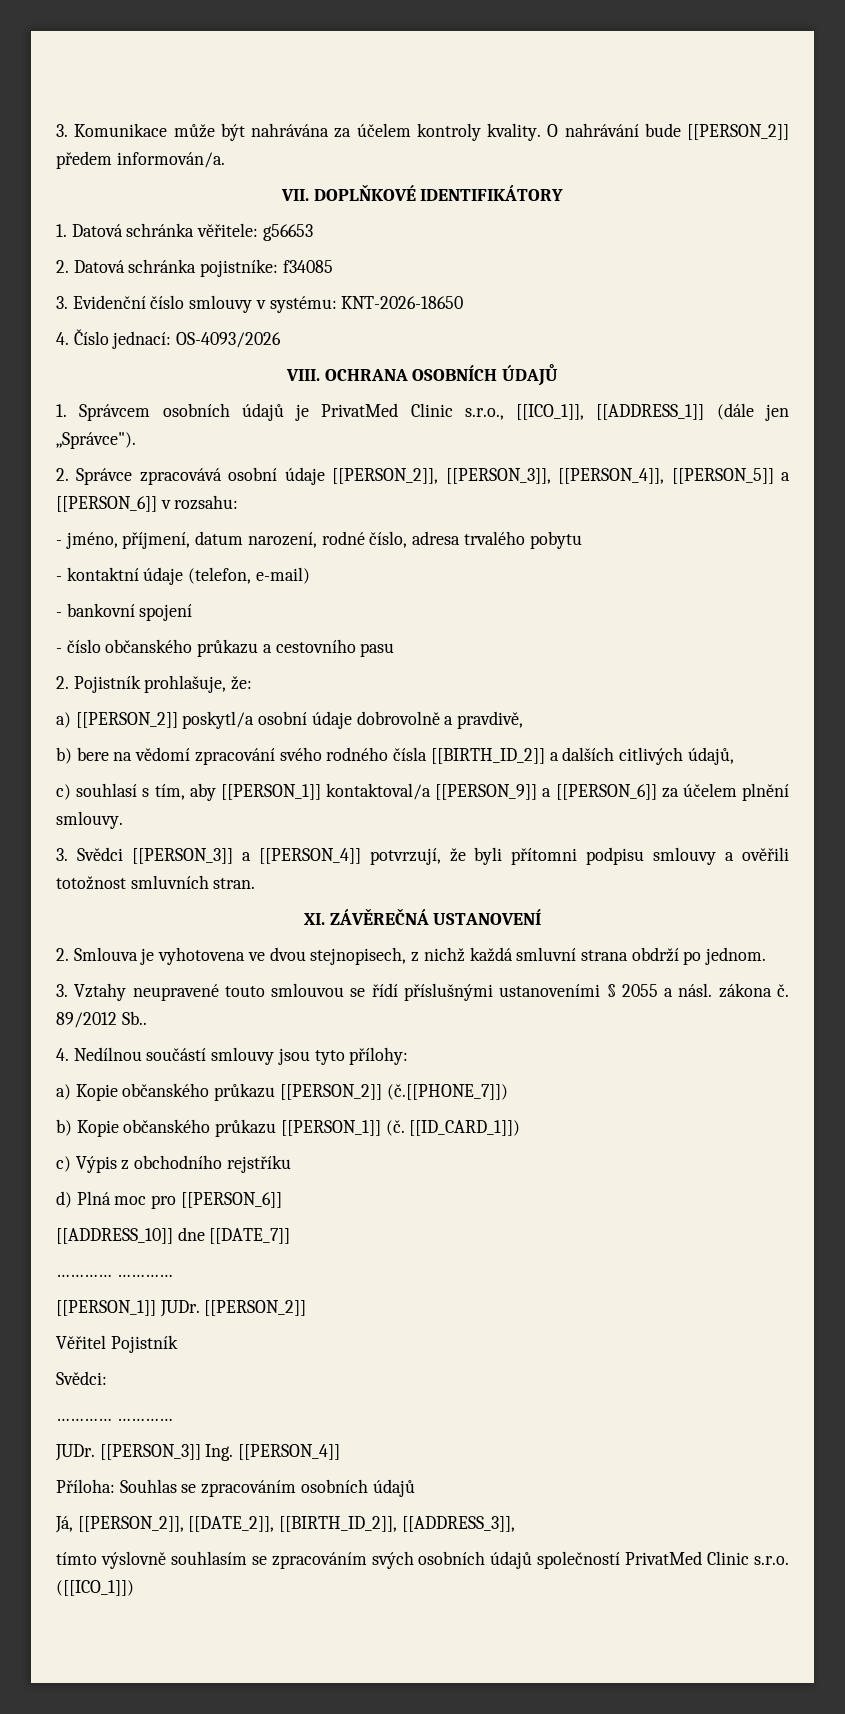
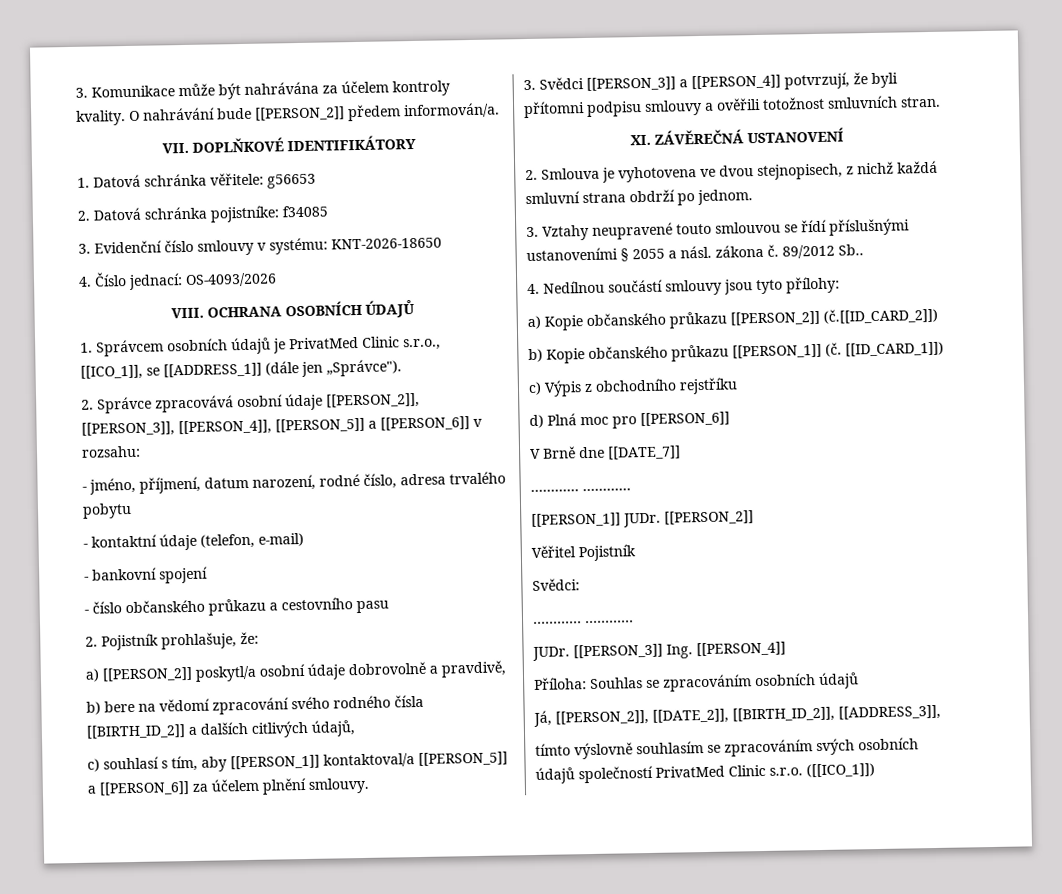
- 1. Správcem osobních údajů je PrivatMed Clinic s.r.o., [[ICO_1]], [[ADDRESS_1]] (dále jen „Správce").
+ 1. Správcem osobních údajů je PrivatMed Clinic s.r.o., [[ICO_1]], se [[ADDRESS_1]] (dále jen „Správce").
- c) souhlasí s tím, aby [[PERSON_1]] kontaktoval/a [[PERSON_9]] a [[PERSON_6]] za účelem plnění smlouvy.
+ c) souhlasí s tím, aby [[PERSON_1]] kontaktoval/a [[PERSON_5]] a [[PERSON_6]] za účelem plnění smlouvy.
- a) Kopie občanského průkazu [[PERSON_2]] (č.[[PHONE_7]])
+ a) Kopie občanského průkazu [[PERSON_2]] (č.[[ID_CARD_2]])
- [[ADDRESS_10]] dne [[DATE_7]]
+ V Brně dne [[DATE_7]]

